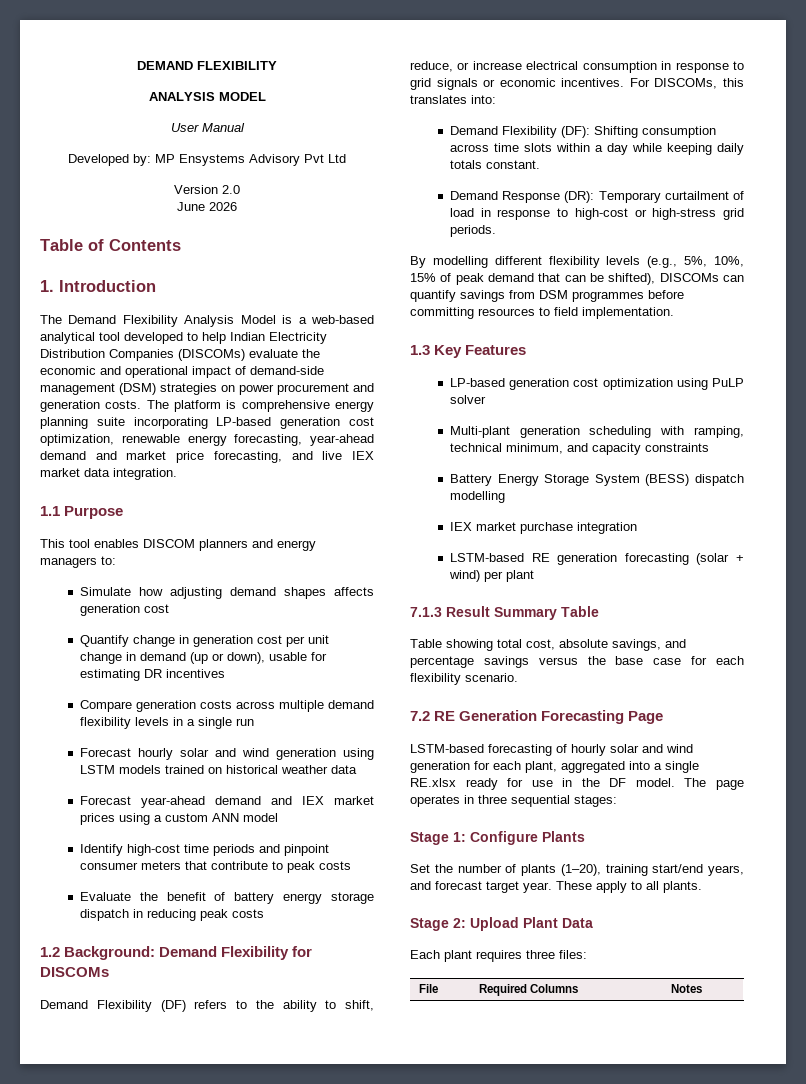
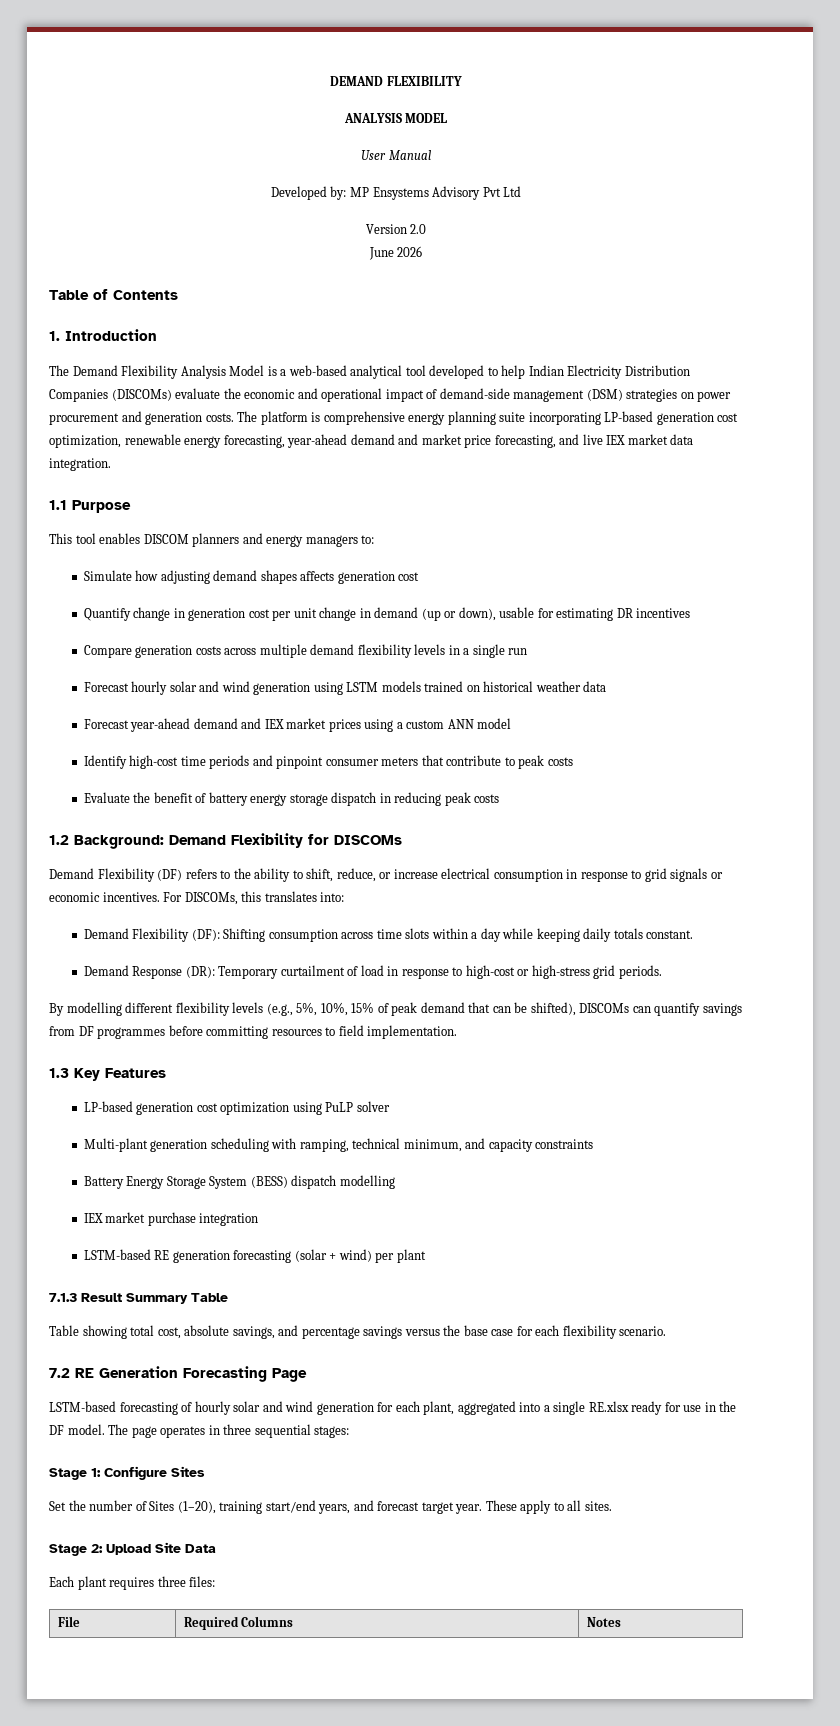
- By modelling different flexibility levels (e.g., 5%, 10%, 15% of peak demand that can be shifted), DISCOMs can quantify savings from DSM programmes before committing resources to field implementation.
+ By modelling different flexibility levels (e.g., 5%, 10%, 15% of peak demand that can be shifted), DISCOMs can quantify savings from DF programmes before committing resources to field implementation.
- Stage 1: Configure Plants
+ Stage 1: Configure Sites
- Set the number of plants (1–20), training start/end years, and forecast target year.
+ Set the number of Sites (1–20), training start/end years, and forecast target year.
- These apply to all plants.
+ These apply to all sites.
- Stage 2: Upload Plant Data
+ Stage 2: Upload Site Data

